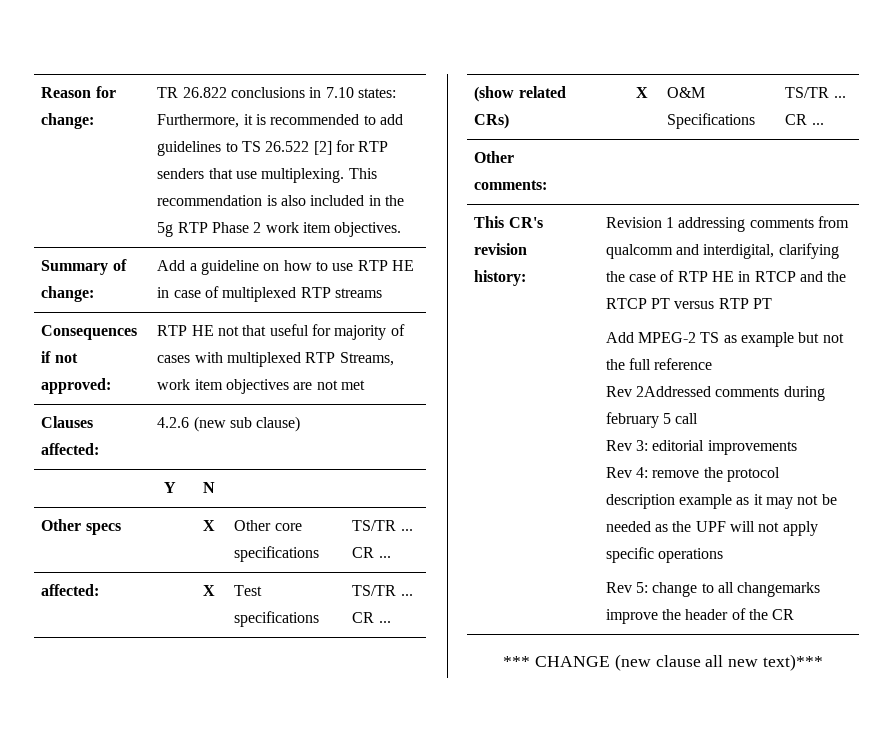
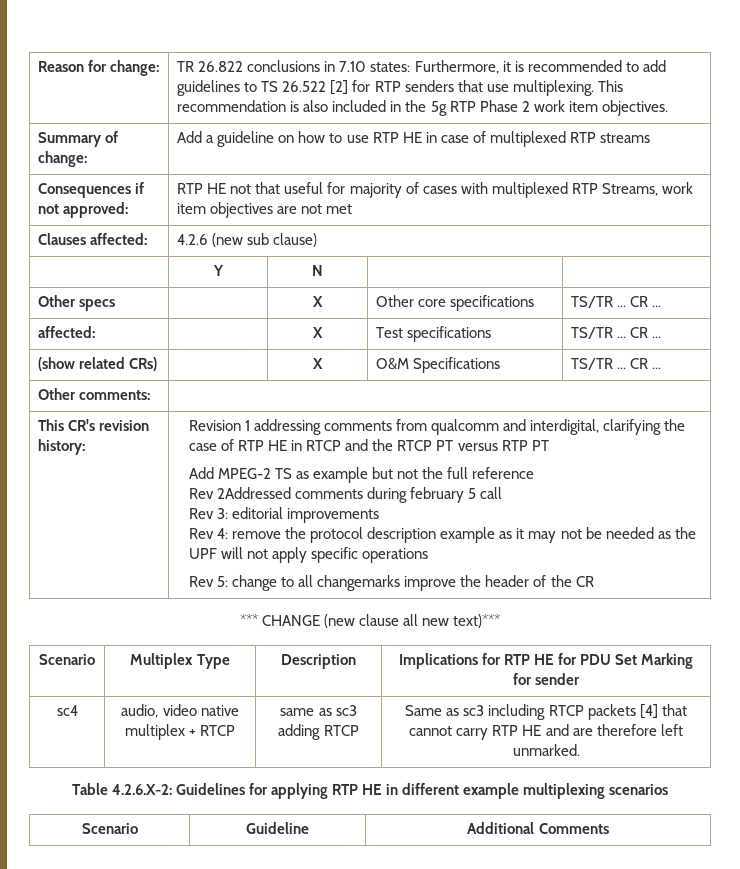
+ Scenario | Multiplex Type | Description | Implications for RTP HE for PDU Set Marking for sender
+ sc4 | audio, video native multiplex + RTCP | same as sc3 adding RTCP | Same as sc3 including RTCP packets [4] that cannot carry RTP HE and are therefore left unmarked.
+ Table 4.2.6.X-2: Guidelines for applying RTP HE in different example multiplexing scenarios
+ Scenario | Guideline | Additional Comments

